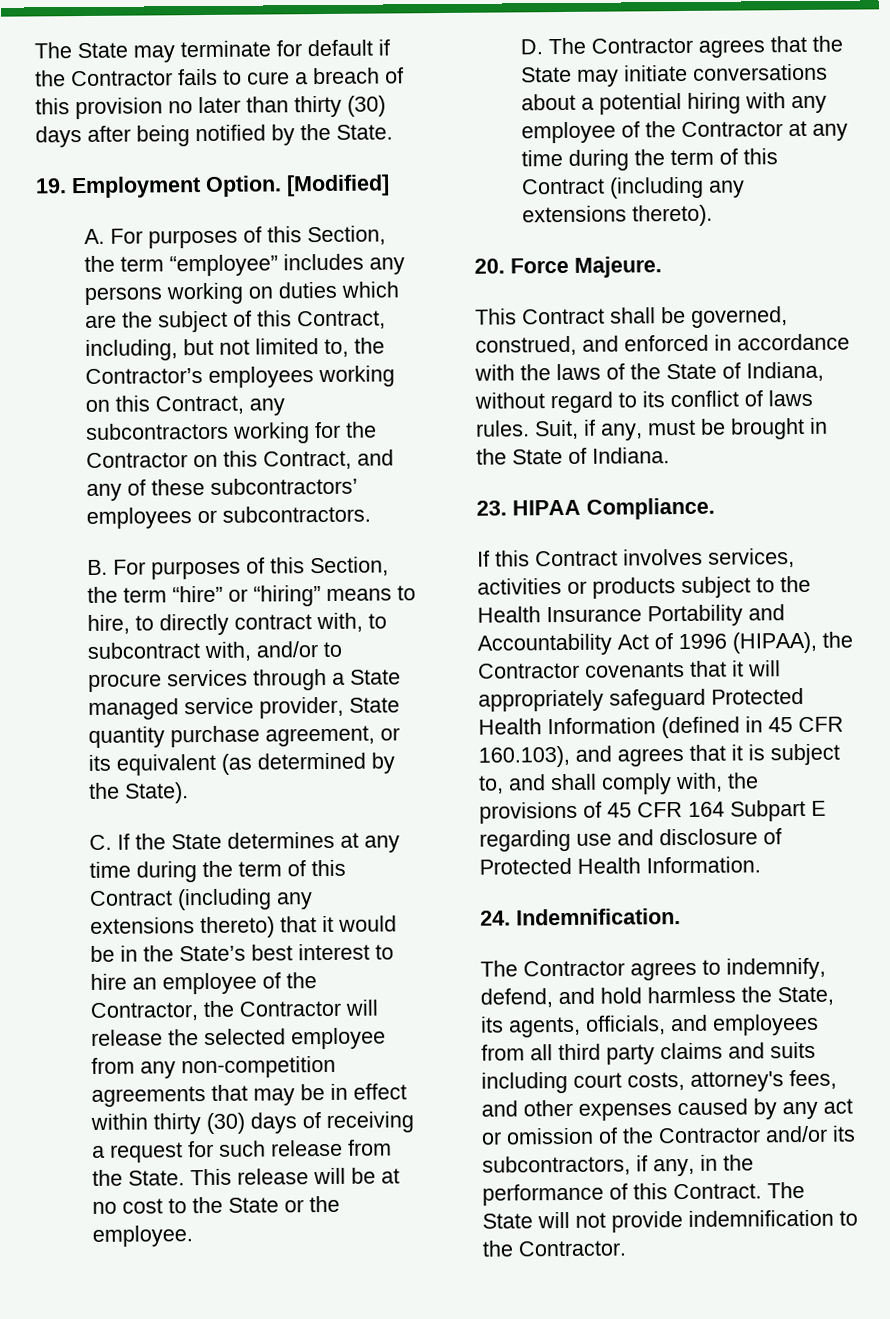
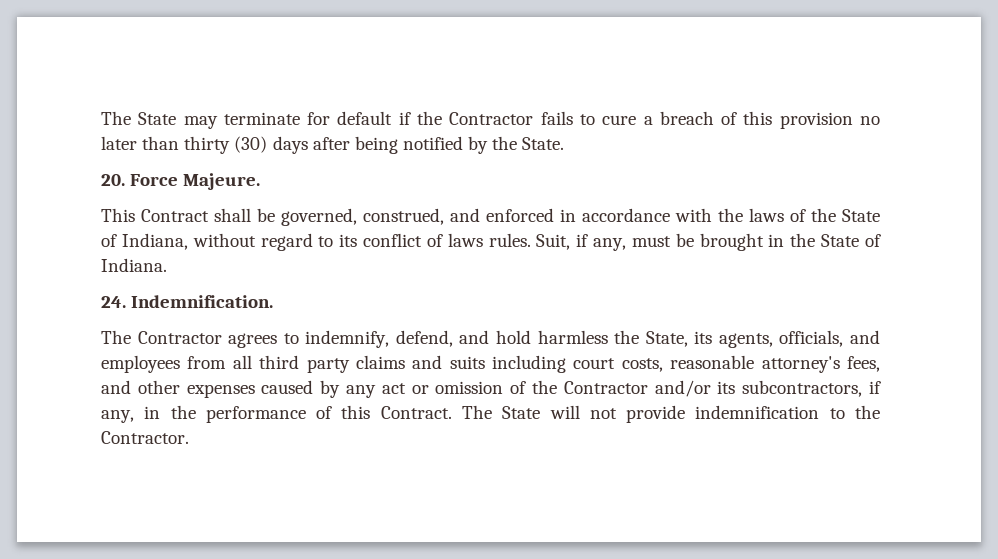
- 19. Employment Option. [Modified]
- A. For purposes of this Section, the term “employee” includes any persons working on duties which are the subject of this Contract, including, but not limited to, the Contractor’s employees working on this Contract, any subcontractors working for the Contractor on this Contract, and any of these subcontractors’ employees or subcontractors.
- B. For purposes of this Section, the term “hire” or “hiring” means to hire, to directly contract with, to subcontract with, and/or to procure services through a State managed service provider, State quantity purchase agreement, or its equivalent (as determined by the State).
- C. If the State determines at any time during the term of this Contract (including any extensions thereto) that it would be in the State’s best interest to hire an employee of the Contractor, the Contractor will release the selected employee from any non-competition agreements that may be in effect within thirty (30) days of receiving a request for such release from the State. This release will be at no cost to the State or the employee.
- D. The Contractor agrees that the State may initiate conversations about a potential hiring with any employee of the Contractor at any time during the term of this Contract (including any extensions thereto).
- 23. HIPAA Compliance.
- If this Contract involves services, activities or products subject to the Health Insurance Portability and Accountability Act of 1996 (HIPAA), the Contractor covenants that it will appropriately safeguard Protected Health Information (defined in 45 CFR 160.103), and agrees that it is subject to, and shall comply with, the provisions of 45 CFR 164 Subpart E regarding use and disclosure of Protected Health Information.
- The Contractor agrees to indemnify, defend, and hold harmless the State, its agents, officials, and employees from all third party claims and suits including court costs, attorney's fees, and other expenses caused by any act or omission of the Contractor and/or its subcontractors, if any, in the performance of this Contract.
+ The Contractor agrees to indemnify, defend, and hold harmless the State, its agents, officials, and employees from all third party claims and suits including court costs, reasonable attorney's fees, and other expenses caused by any act or omission of the Contractor and/or its subcontractors, if any, in the performance of this Contract.

